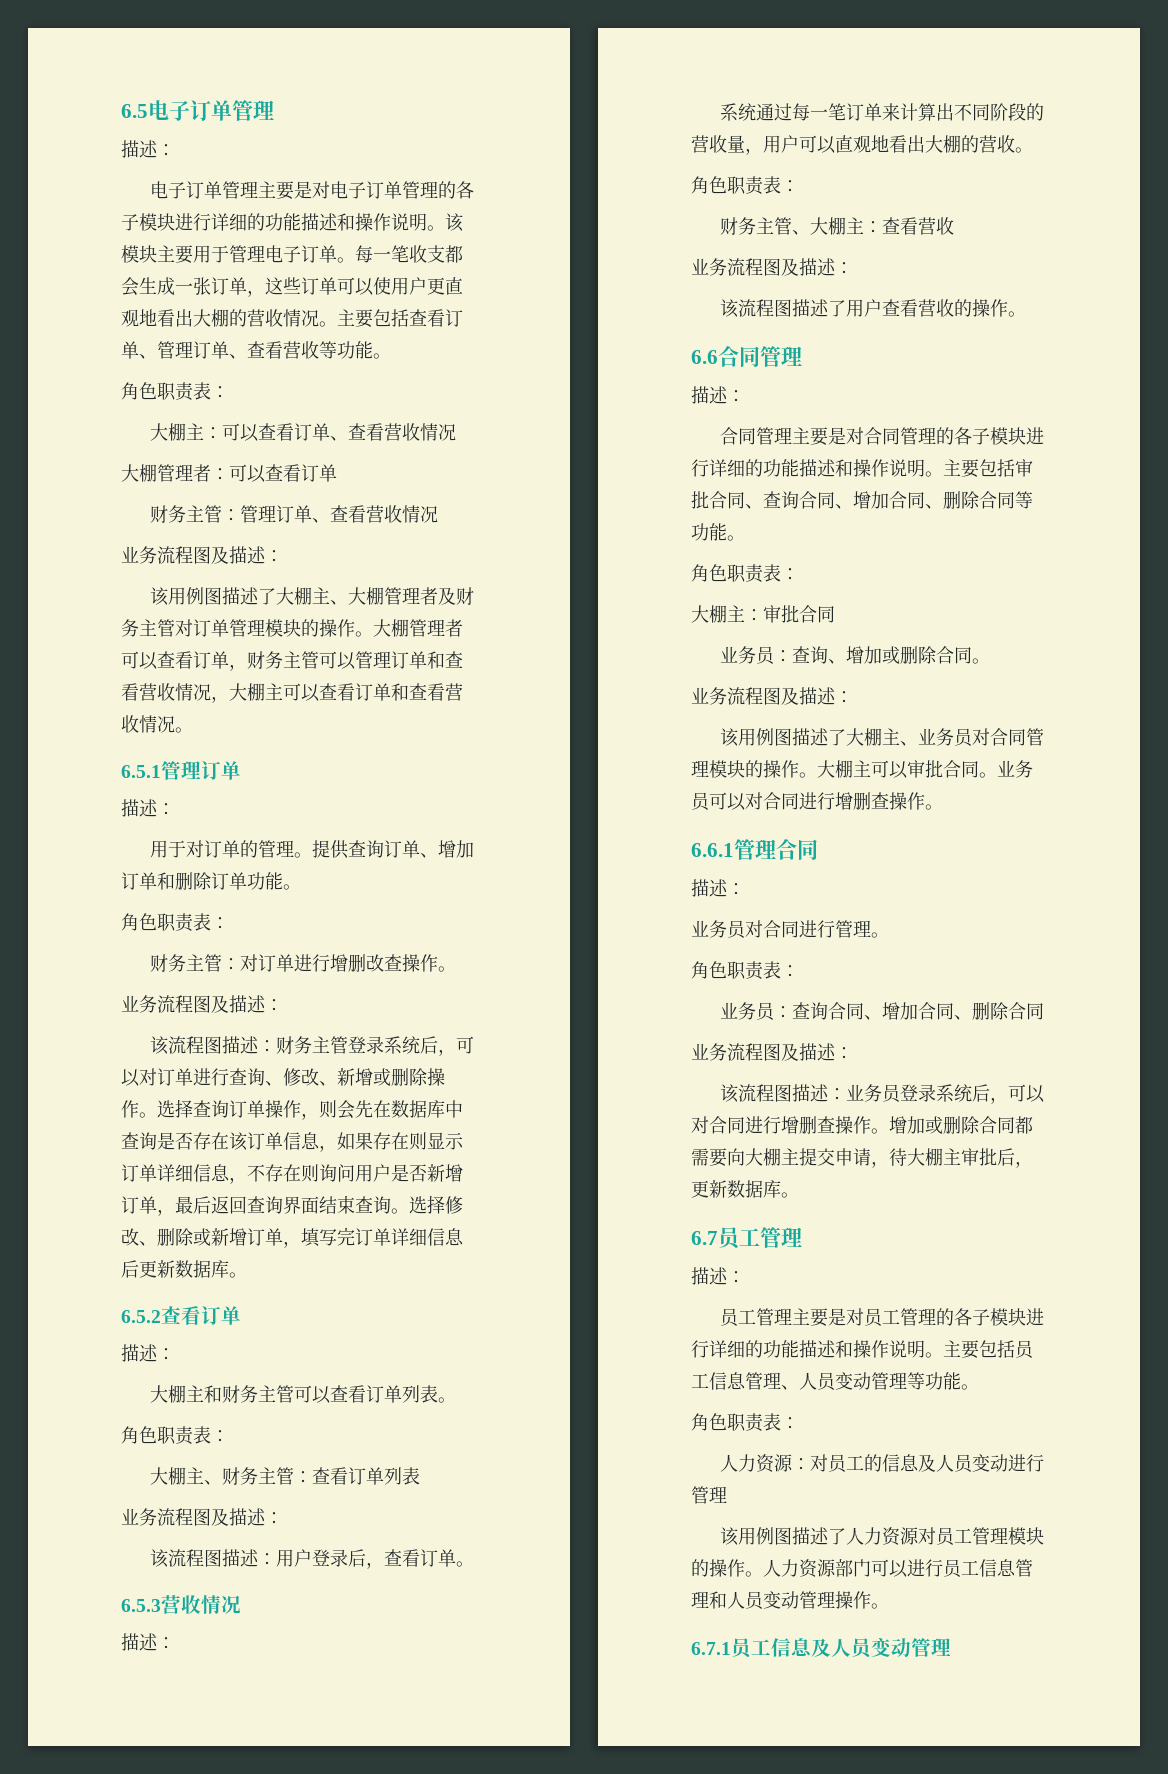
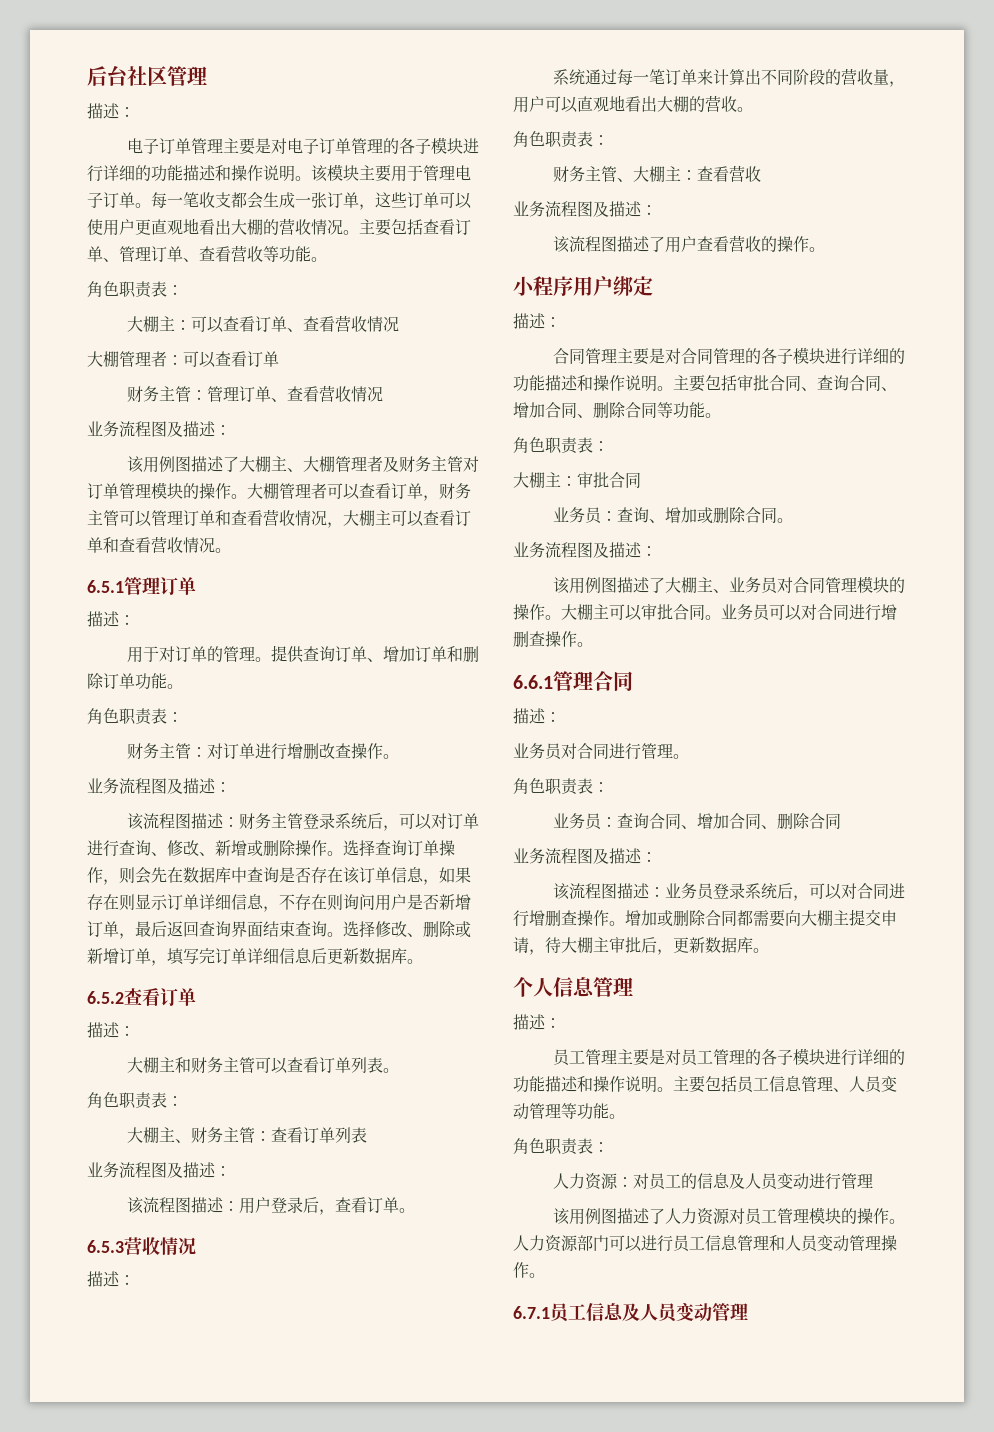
- 6.5电子订单管理
+ 后台社区管理
- 6.6合同管理
+ 小程序用户绑定
- 6.7员工管理
+ 个人信息管理

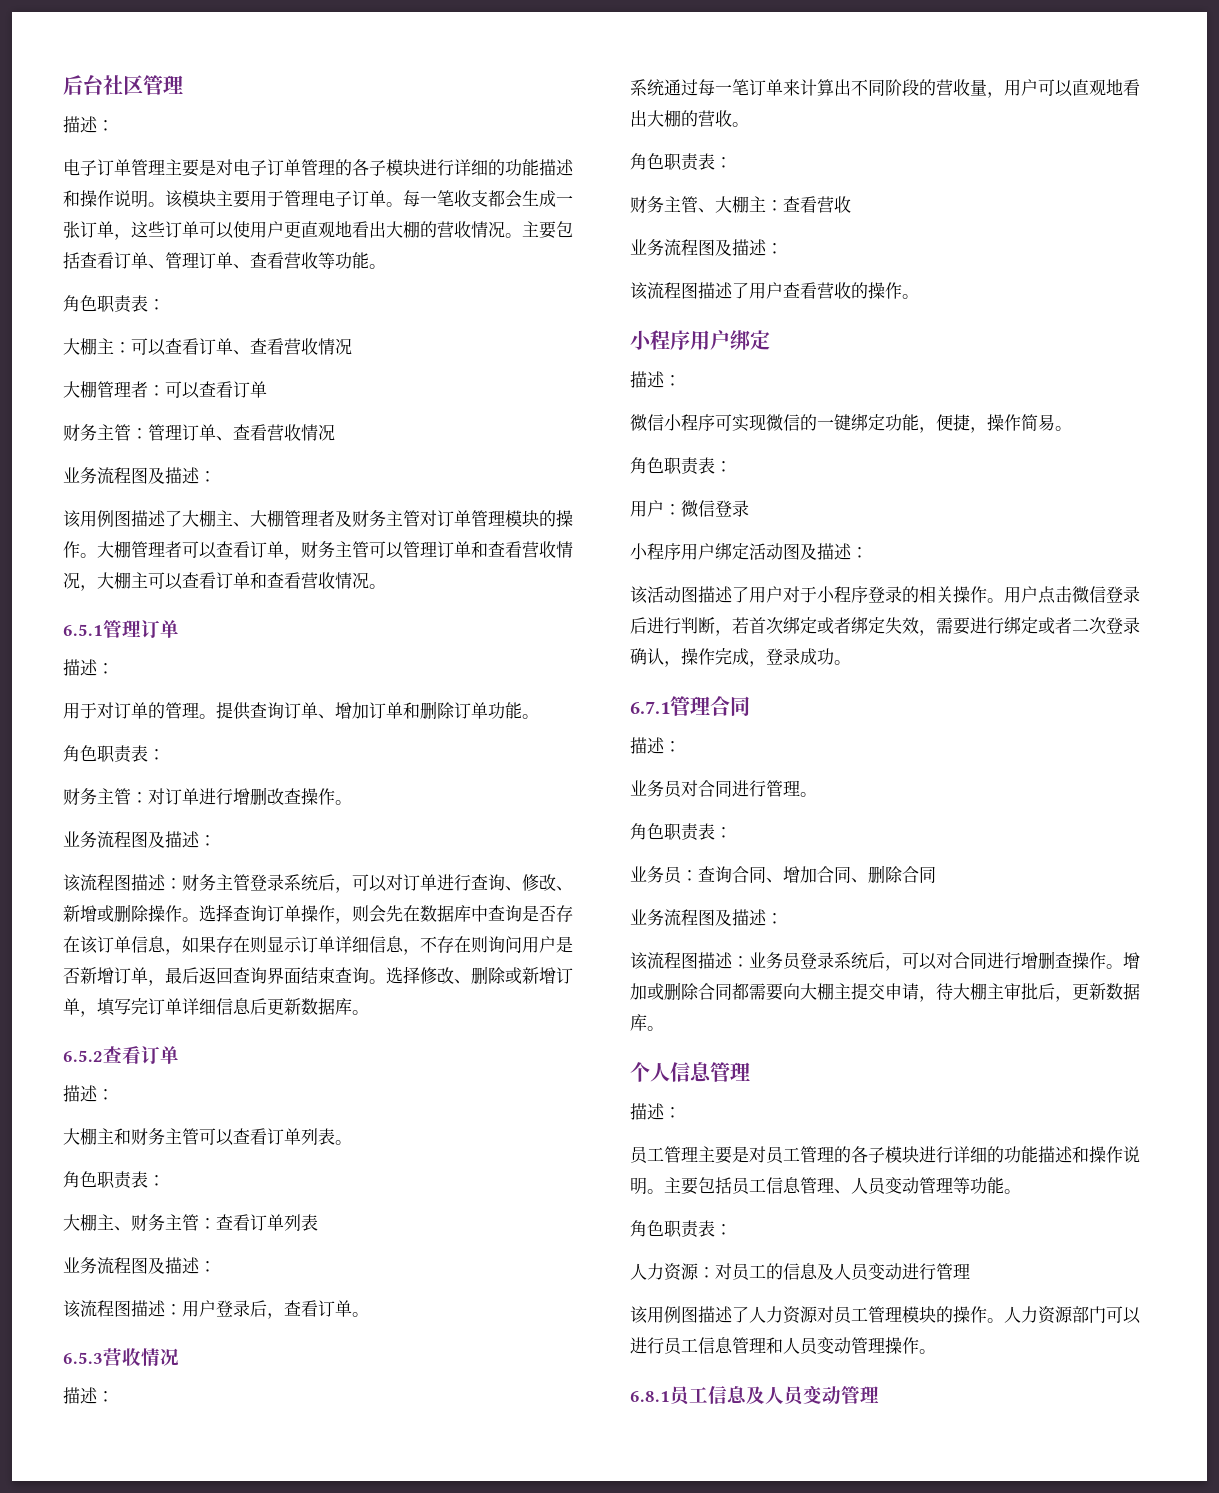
- 合同管理主要是对合同管理的各子模块进行详细的功能描述和操作说明。主要包括审批合同、查询合同、增加合同、删除合同等功能。
+ 微信小程序可实现微信的一键绑定功能，便捷，操作简易。
  角色职责表：
- 大棚主：审批合同
- 业务员：查询、增加或删除合同。
- 业务流程图及描述：
- 该用例图描述了大棚主、业务员对合同管理模块的操作。大棚主可以审批合同。业务员可以对合同进行增删查操作。
- 6.6.1管理合同
+ 用户：微信登录
+ 小程序用户绑定活动图及描述：
+ 该活动图描述了用户对于小程序登录的相关操作。用户点击微信登录后进行判断，若首次绑定或者绑定失效，需要进行绑定或者二次登录确认，操作完成，登录成功。
+ 6.7.1管理合同
- 6.7.1员工信息及人员变动管理
+ 6.8.1员工信息及人员变动管理

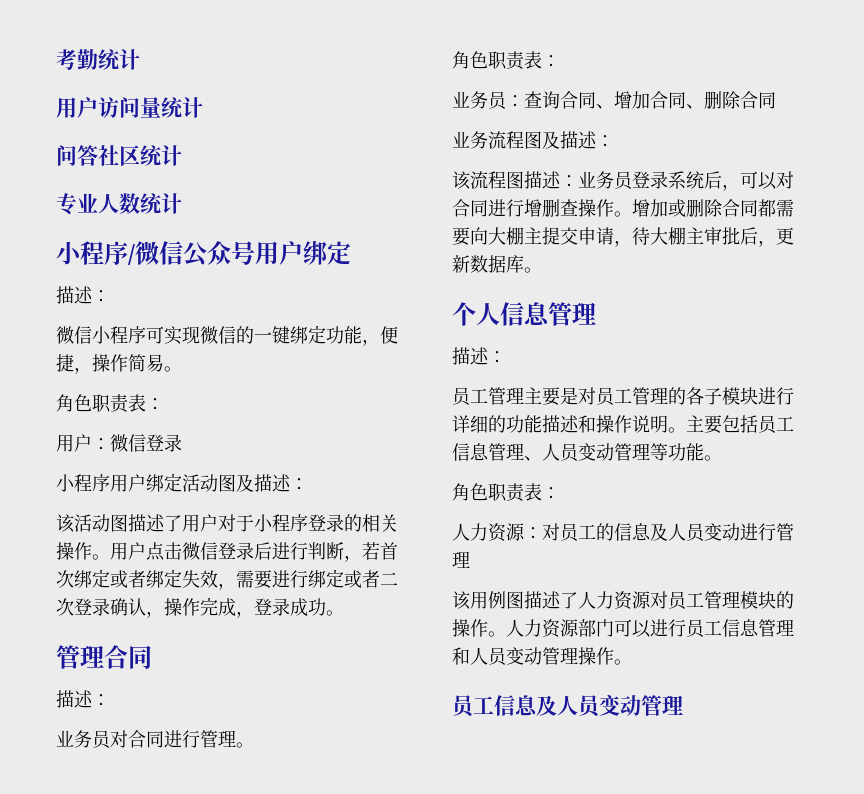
- 后台社区管理
- 描述：
- 电子订单管理主要是对电子订单管理的各子模块进行详细的功能描述和操作说明。该模块主要用于管理电子订单。每一笔收支都会生成一张订单，这些订单可以使用户更直观地看出大棚的营收情况。主要包括查看订单、管理订单、查看营收等功能。
- 角色职责表：
- 大棚主：可以查看订单、查看营收情况
- 大棚管理者：可以查看订单
- 财务主管：管理订单、查看营收情况
- 业务流程图及描述：
- 该用例图描述了大棚主、大棚管理者及财务主管对订单管理模块的操作。大棚管理者可以查看订单，财务主管可以管理订单和查看营收情况，大棚主可以查看订单和查看营收情况。
- 6.5.1管理订单
- 描述：
- 用于对订单的管理。提供查询订单、增加订单和删除订单功能。
- 角色职责表：
- 财务主管：对订单进行增删改查操作。
- 业务流程图及描述：
- 该流程图描述：财务主管登录系统后，可以对订单进行查询、修改、新增或删除操作。选择查询订单操作，则会先在数据库中查询是否存在该订单信息，如果存在则显示订单详细信息，不存在则询问用户是否新增订单，最后返回查询界面结束查询。选择修改、删除或新增订单，填写完订单详细信息后更新数据库。
- 6.5.2查看订单
- 描述：
- 大棚主和财务主管可以查看订单列表。
- 角色职责表：
- 大棚主、财务主管：查看订单列表
- 业务流程图及描述：
- 该流程图描述：用户登录后，查看订单。
- 6.5.3营收情况
- 描述：
- 系统通过每一笔订单来计算出不同阶段的营收量，用户可以直观地看出大棚的营收。
- 角色职责表：
- 财务主管、大棚主：查看营收
- 业务流程图及描述：
- 该流程图描述了用户查看营收的操作。
- 小程序用户绑定
+ 考勤统计
+ 用户访问量统计
+ 问答社区统计
+ 专业人数统计
+ 小程序/微信公众号用户绑定
- 6.7.1管理合同
+ 管理合同
- 6.8.1员工信息及人员变动管理
+ 员工信息及人员变动管理

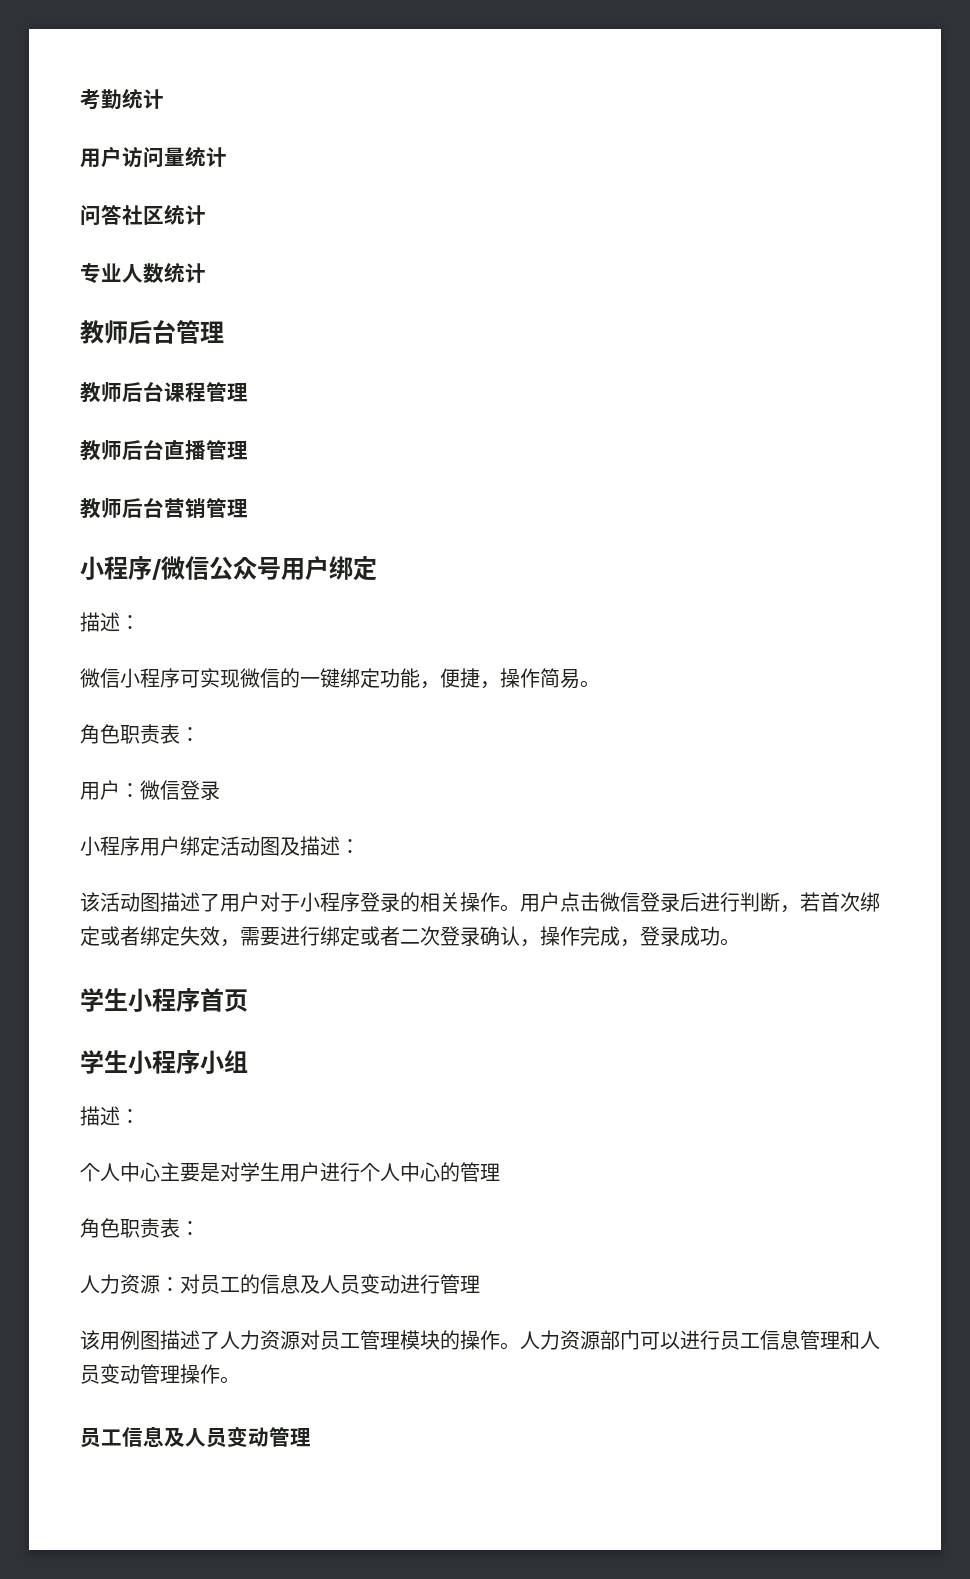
+ 教师后台管理
+ 教师后台课程管理
+ 教师后台直播管理
+ 教师后台营销管理
- 管理合同
+ 学生小程序首页
+ 学生小程序小组
  描述：
- 业务员对合同进行管理。
- 角色职责表：
- 业务员：查询合同、增加合同、删除合同
- 业务流程图及描述：
- 该流程图描述：业务员登录系统后，可以对合同进行增删查操作。增加或删除合同都需要向大棚主提交申请，待大棚主审批后，更新数据库。
- 个人信息管理
- 描述：
- 员工管理主要是对员工管理的各子模块进行详细的功能描述和操作说明。主要包括员工信息管理、人员变动管理等功能。
+ 个人中心主要是对学生用户进行个人中心的管理

